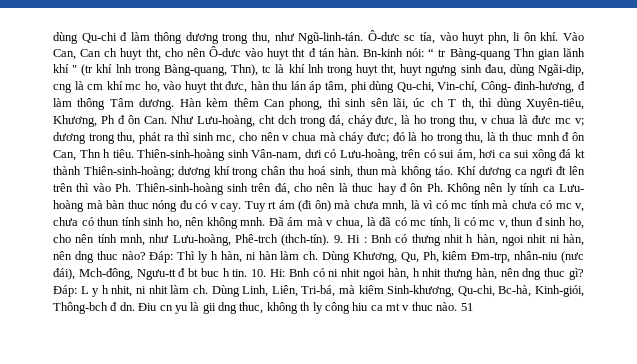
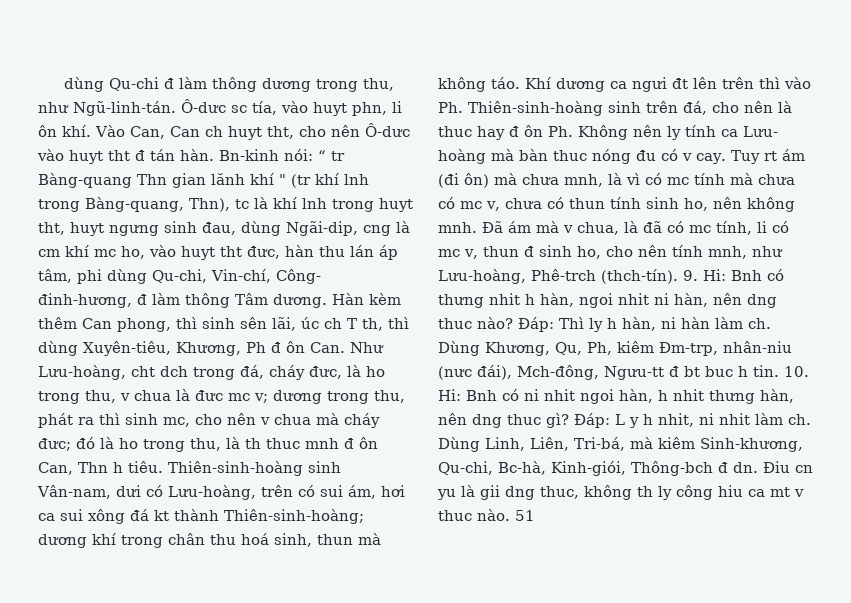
- 9. Hi : Bnh có thưng nhit h hàn, ngoi nhit ni hàn, nên dng thuc nào?
+ 9. Hi: Bnh có thưng nhit h hàn, ngoi nhit ni hàn, nên dng thuc nào?

